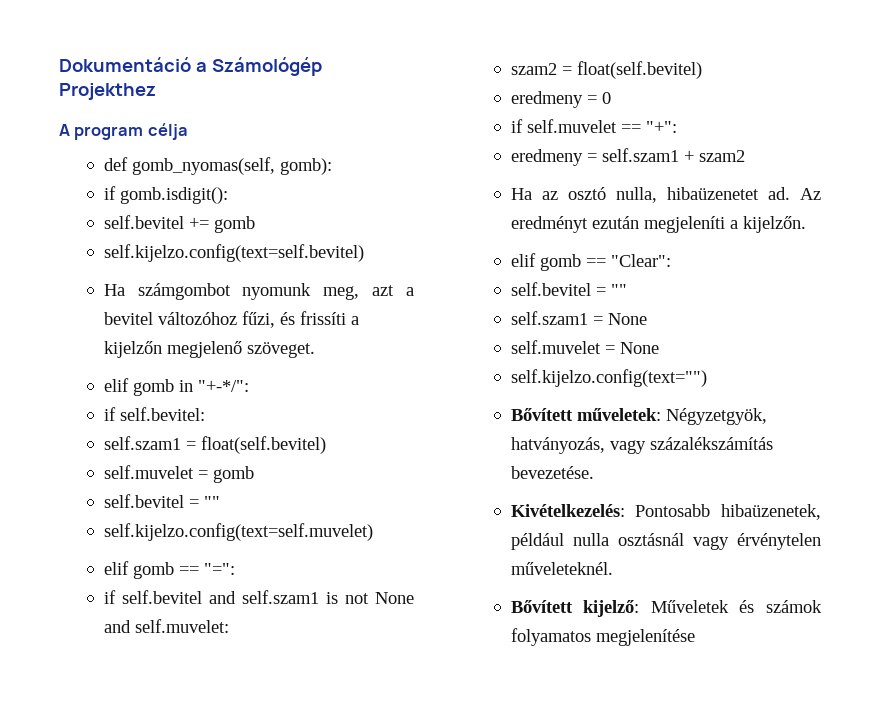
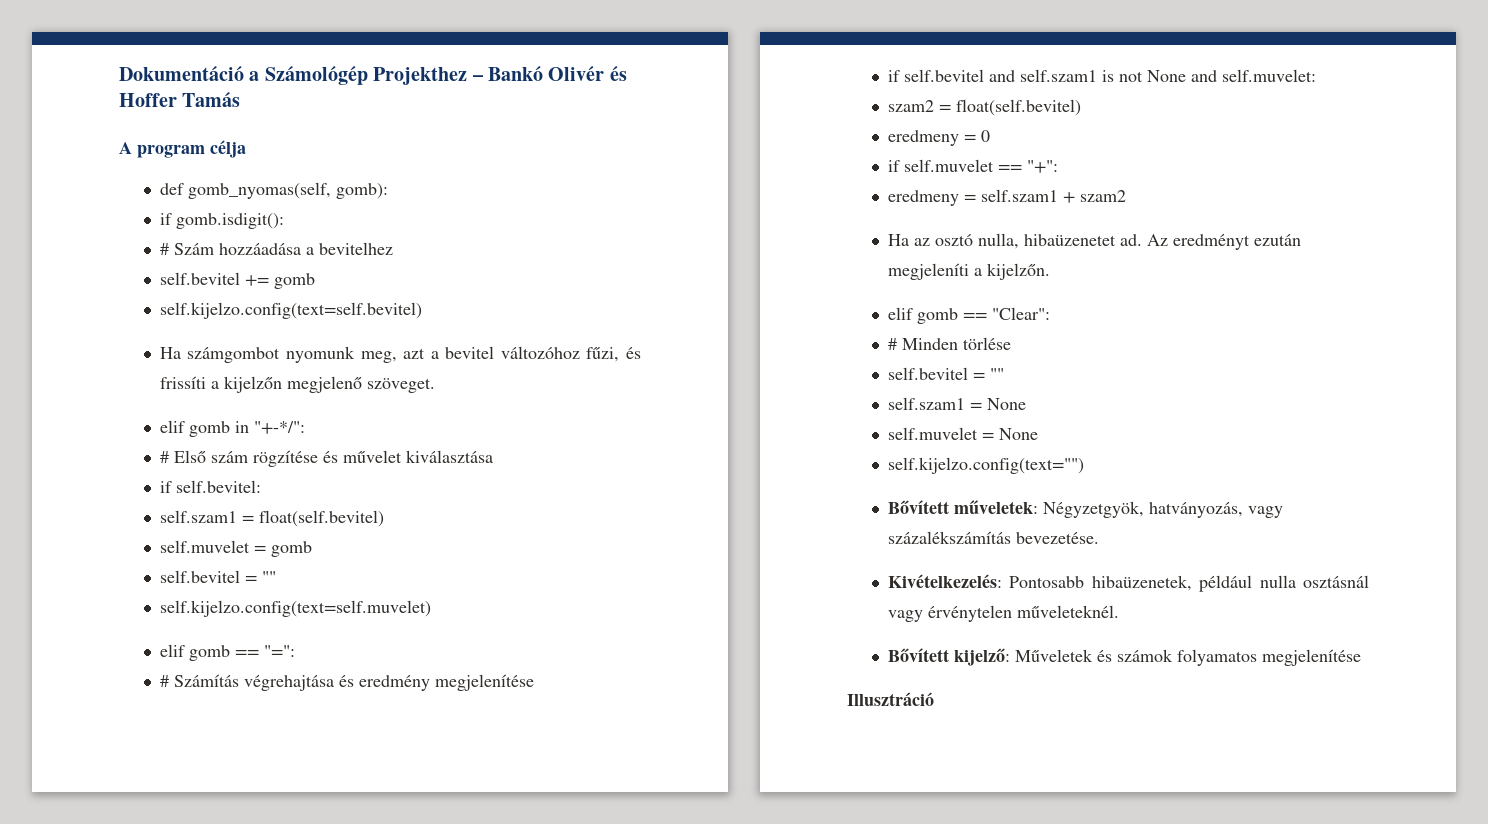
- Dokumentáció a Számológép Projekthez
+ Dokumentáció a Számológép Projekthez – Bankó Olivér és Hoffer Tamás
+ # Szám hozzáadása a bevitelhez
+ # Első szám rögzítése és művelet kiválasztása
+ # Számítás végrehajtása és eredmény megjelenítése
+ # Minden törlése
+ Illusztráció

